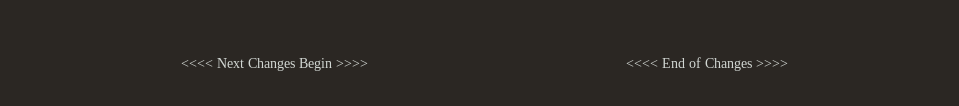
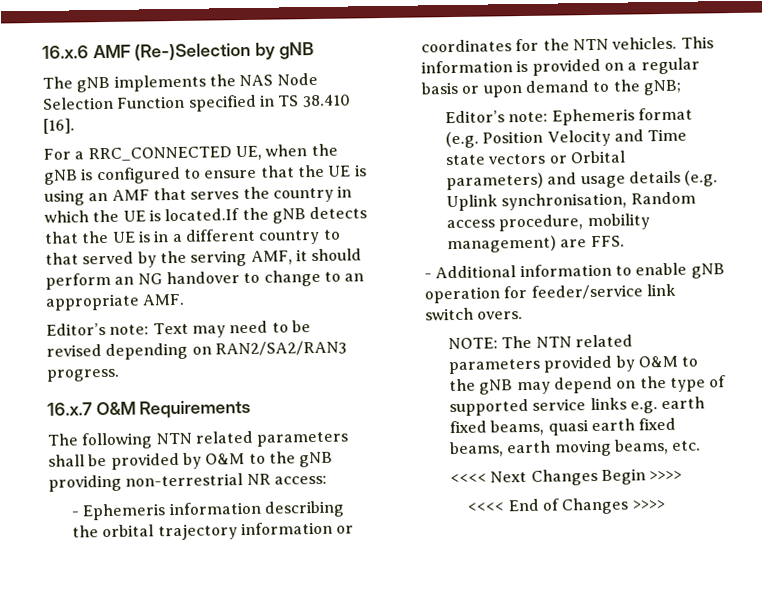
+ 16.x.6 AMF (Re-)Selection by gNB
+ The gNB implements the NAS Node Selection Function specified in TS 38.410 [16].
+ For a RRC_CONNECTED UE, when the gNB is configured to ensure that the UE is using an AMF that serves the country in which the UE is located.If the gNB detects that the UE is in a different country to that served by the serving AMF, it should perform an NG handover to change to an appropriate AMF.
+ Editor’s note: Text may need to be revised depending on RAN2/SA2/RAN3 progress.
+ 16.x.7 O&M Requirements
+ The following NTN related parameters shall be provided by O&M to the gNB providing non-terrestrial NR access:
+ - Ephemeris information describing the orbital trajectory information or coordinates for the NTN vehicles. This information is provided on a regular basis or upon demand to the gNB;
+ Editor’s note: Ephemeris format (e.g. Position Velocity and Time state vectors or Orbital parameters) and usage details (e.g. Uplink synchronisation, Random access procedure, mobility management) are FFS.
+ - Additional information to enable gNB operation for feeder/service link switch overs.
+ NOTE: The NTN related parameters provided by O&M to the gNB may depend on the type of supported service links e.g. earth fixed beams, quasi earth fixed beams, earth moving beams, etc.

